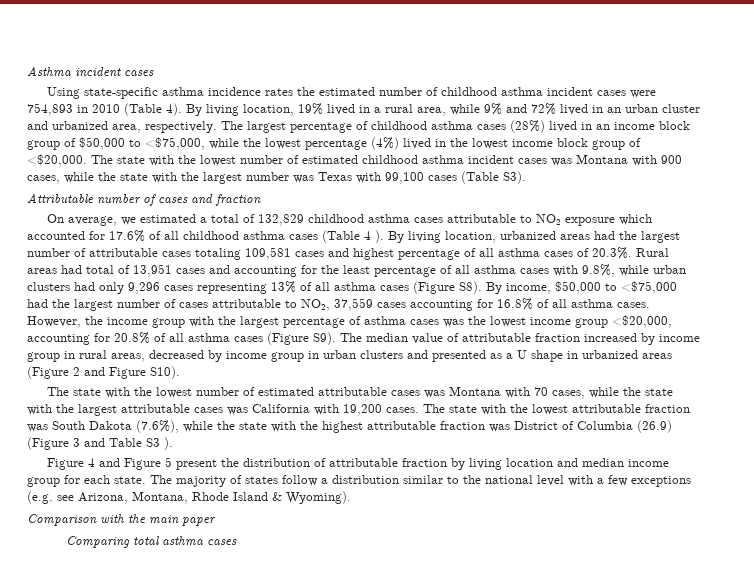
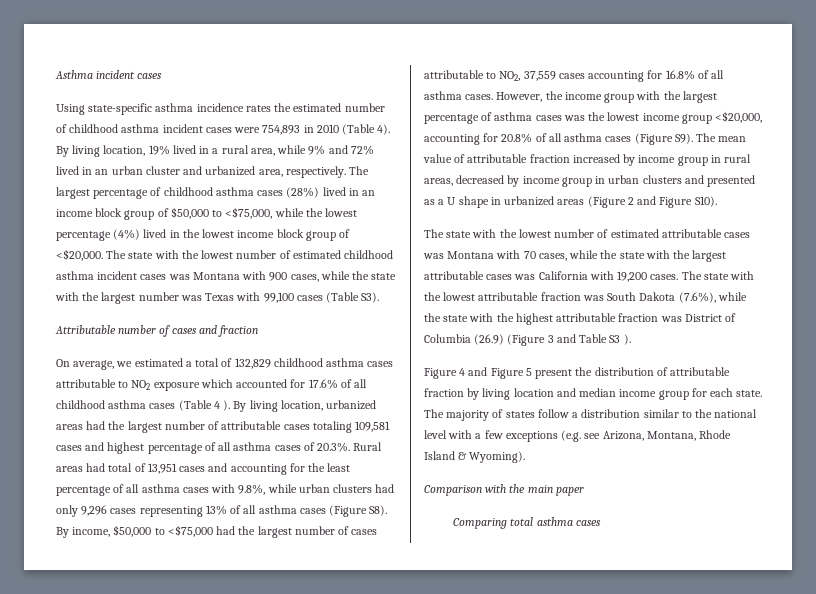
- However, the income group with the largest percentage of asthma cases was the lowest income group <$20,000, accounting for 20.8% of all asthma cases (Figure S9). The median value of attributable fraction increased by income group in rural areas, decreased by income group in urban clusters and presented as a U shape in urbanized areas (Figure 2 and Figure S10).
+ However, the income group with the largest percentage of asthma cases was the lowest income group <$20,000, accounting for 20.8% of all asthma cases (Figure S9). The mean value of attributable fraction increased by income group in rural areas, decreased by income group in urban clusters and presented as a U shape in urbanized areas (Figure 2 and Figure S10).

